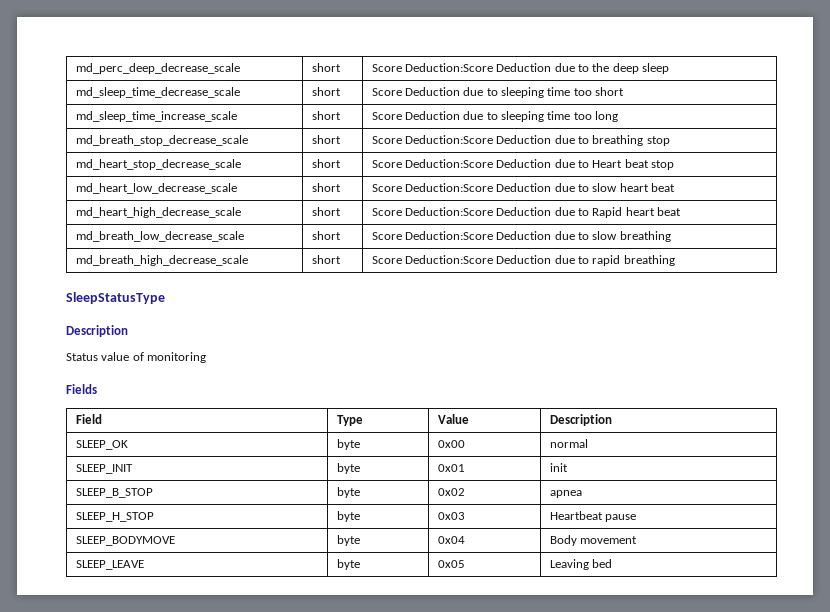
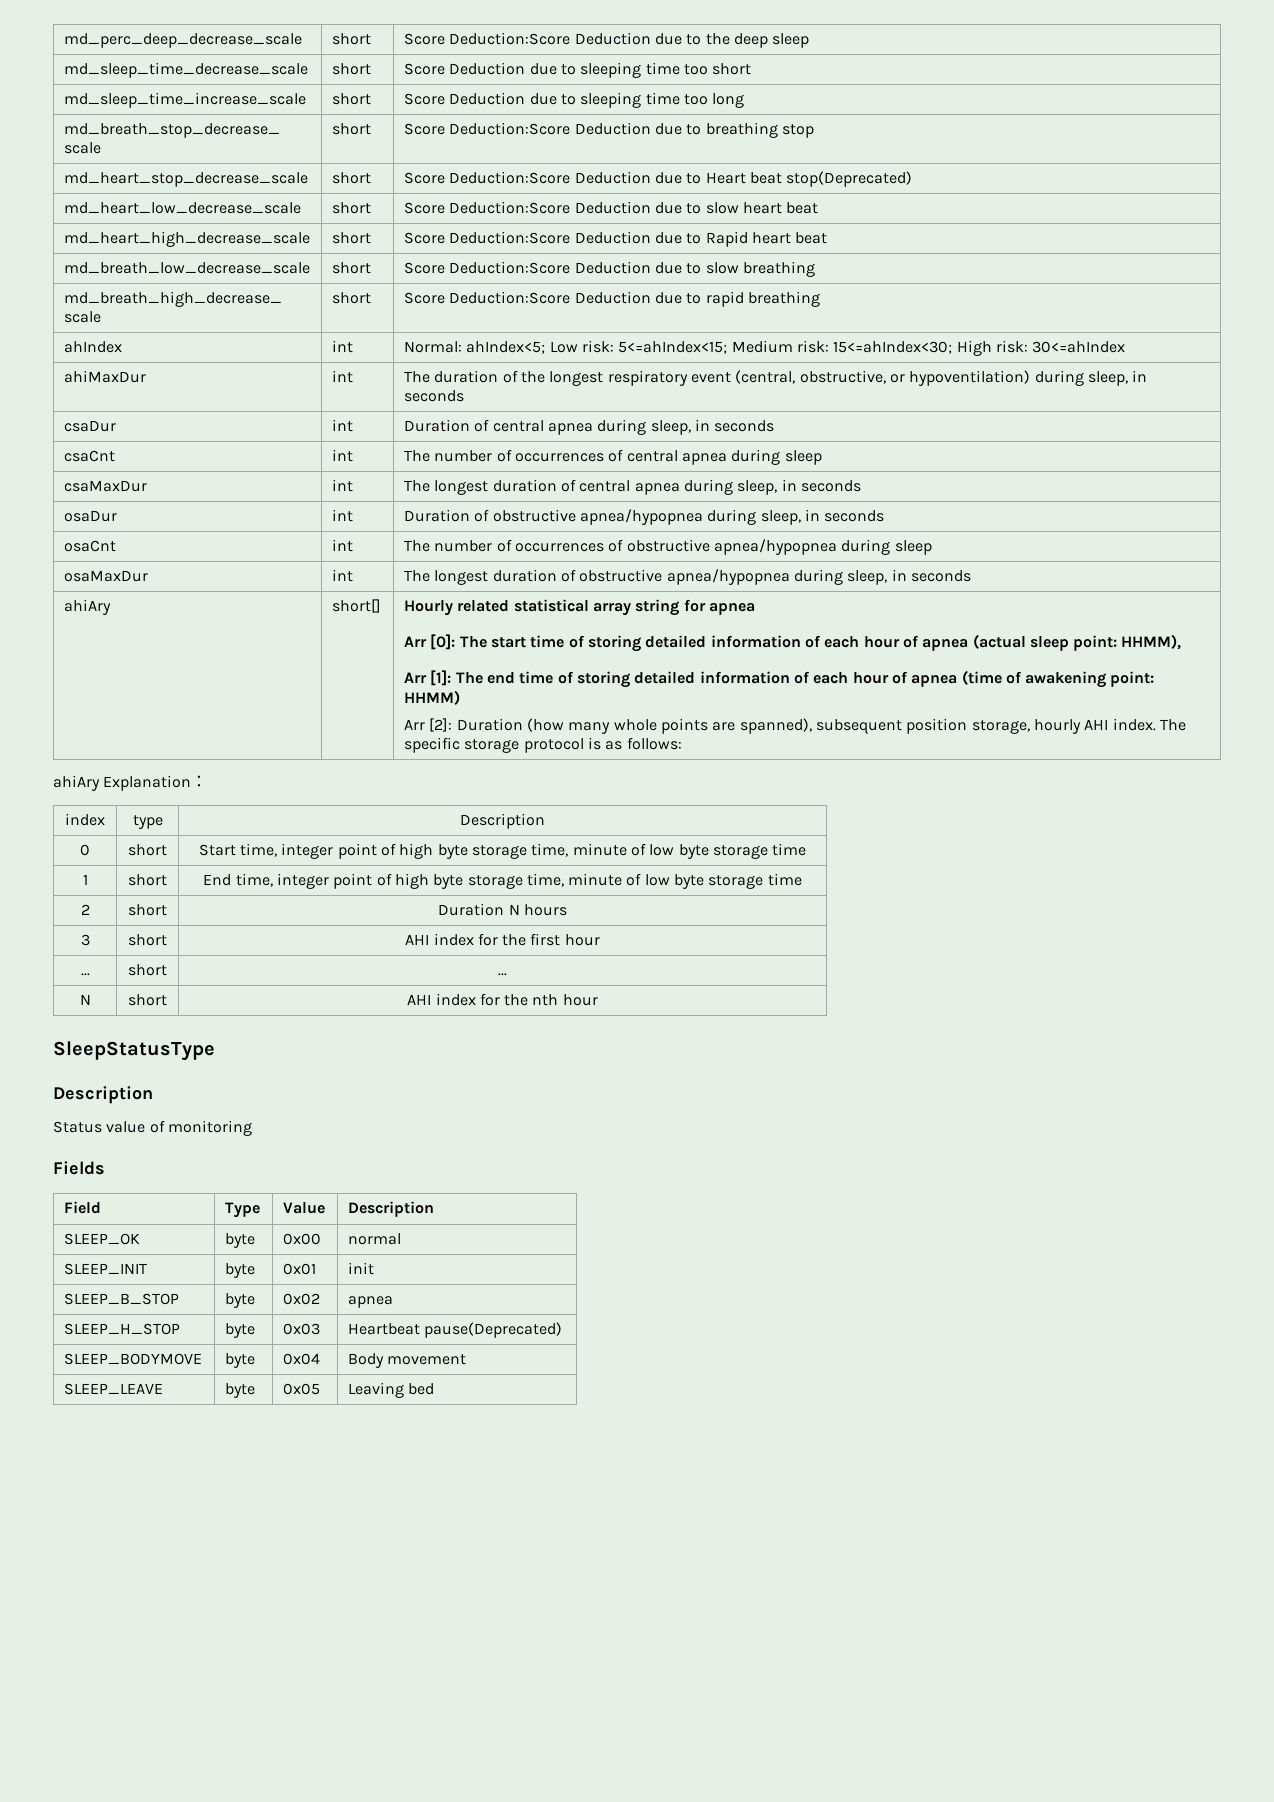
- md_heart_stop_decrease_scale | short | Score Deduction:Score Deduction due to Heart beat stop
+ md_heart_stop_decrease_scale | short | Score Deduction:Score Deduction due to Heart beat stop(Deprecated)
+ ahIndex | int | Normal: ahIndex<5; Low risk: 5<=ahIndex<15; Medium risk: 15<=ahIndex<30; High risk: 30<=ahIndex
+ ahiMaxDur | int | The duration of the longest respiratory event (central, obstructive, or hypoventilation) during sleep, in seconds
+ csaDur | int | Duration of central apnea during sleep, in seconds
+ csaCnt | int | The number of occurrences of central apnea during sleep
+ csaMaxDur | int | The longest duration of central apnea during sleep, in seconds
+ osaDur | int | Duration of obstructive apnea/hypopnea during sleep, in seconds
+ osaCnt | int | The number of occurrences of obstructive apnea/hypopnea during sleep
+ osaMaxDur | int | The longest duration of obstructive apnea/hypopnea during sleep, in seconds
+ ahiAry | short[] | Hourly related statistical array string for apnea
+ Arr [0]: The start time of storing detailed information of each hour of apnea (actual sleep point: HHMM),
+ Arr [1]: The end time of storing detailed information of each hour of apnea (time of awakening point: HHMM)
+ Arr [2]: Duration (how many whole points are spanned), subsequent position storage, hourly AHI index. The specific storage protocol is as follows:
+ ahiAry Explanation：
+ index | type | Description
+ 0 | short | Start time, integer point of high byte storage time, minute of low byte storage time
+ 1 | short | End time, integer point of high byte storage time, minute of low byte storage time
+ 2 | short | Duration N hours
+ 3 | short | AHI index for the first hour
+ ... | short | ...
+ N | short | AHI index for the nth hour
- SLEEP_H_STOP | byte | 0x03 | Heartbeat pause
+ SLEEP_H_STOP | byte | 0x03 | Heartbeat pause(Deprecated)

